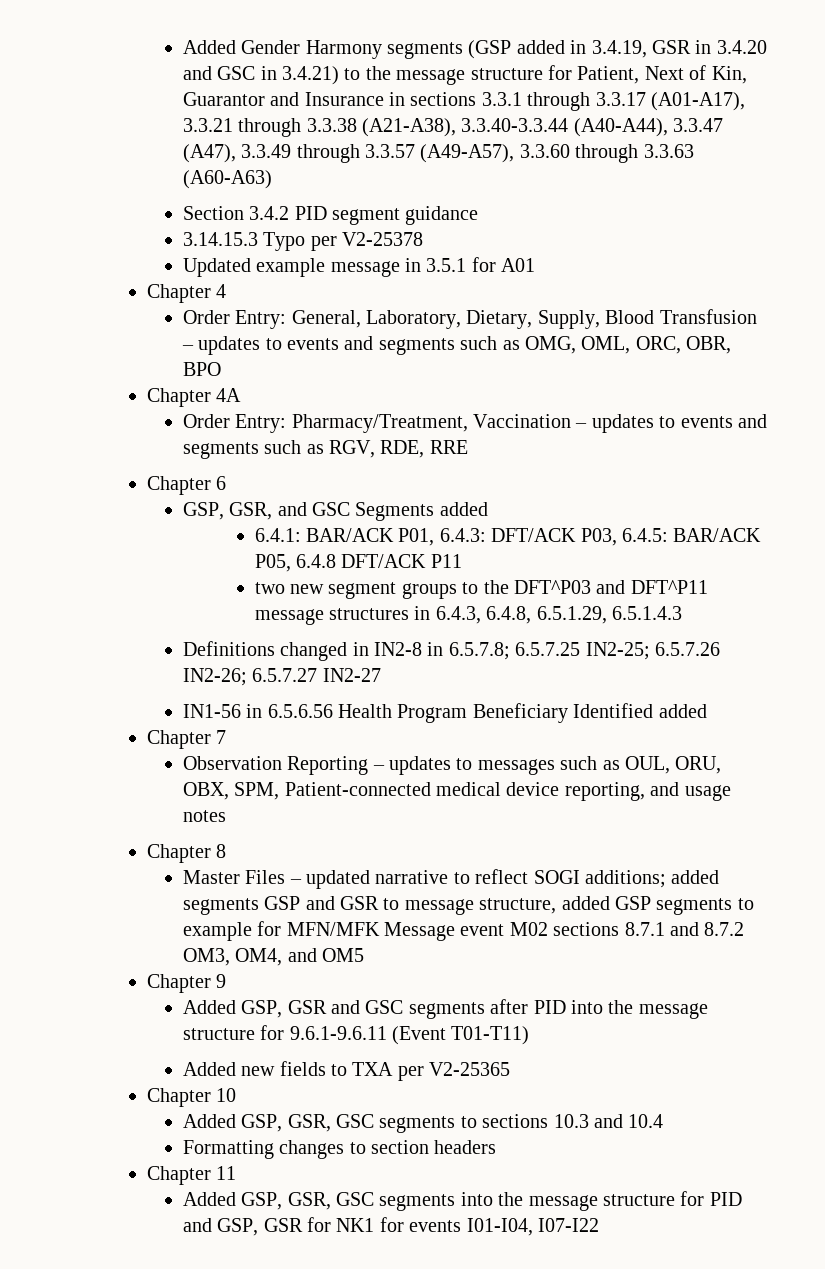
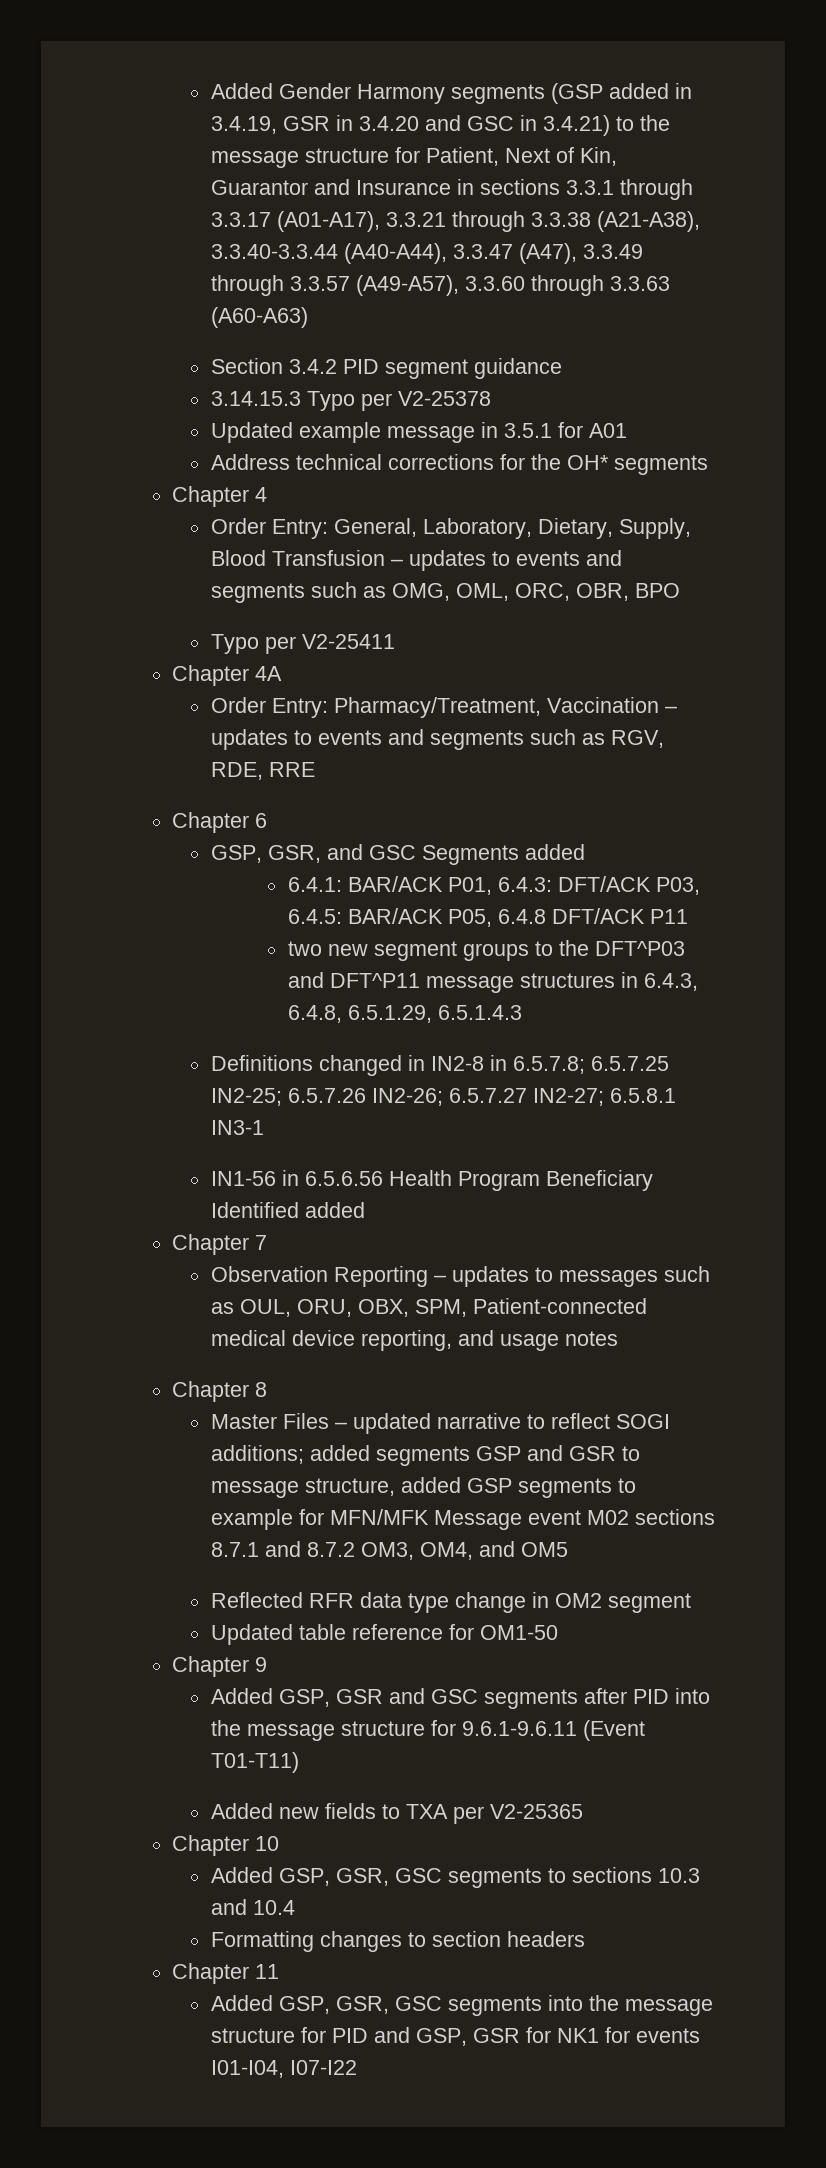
+ Address technical corrections for the OH* segments
+ Typo per V2-25411
- Definitions changed in IN2-8 in 6.5.7.8; 6.5.7.25 IN2-25; 6.5.7.26 IN2-26; 6.5.7.27 IN2-27
+ Definitions changed in IN2-8 in 6.5.7.8; 6.5.7.25 IN2-25; 6.5.7.26 IN2-26; 6.5.7.27 IN2-27; 6.5.8.1 IN3-1
+ Reflected RFR data type change in OM2 segment
+ Updated table reference for OM1-50

